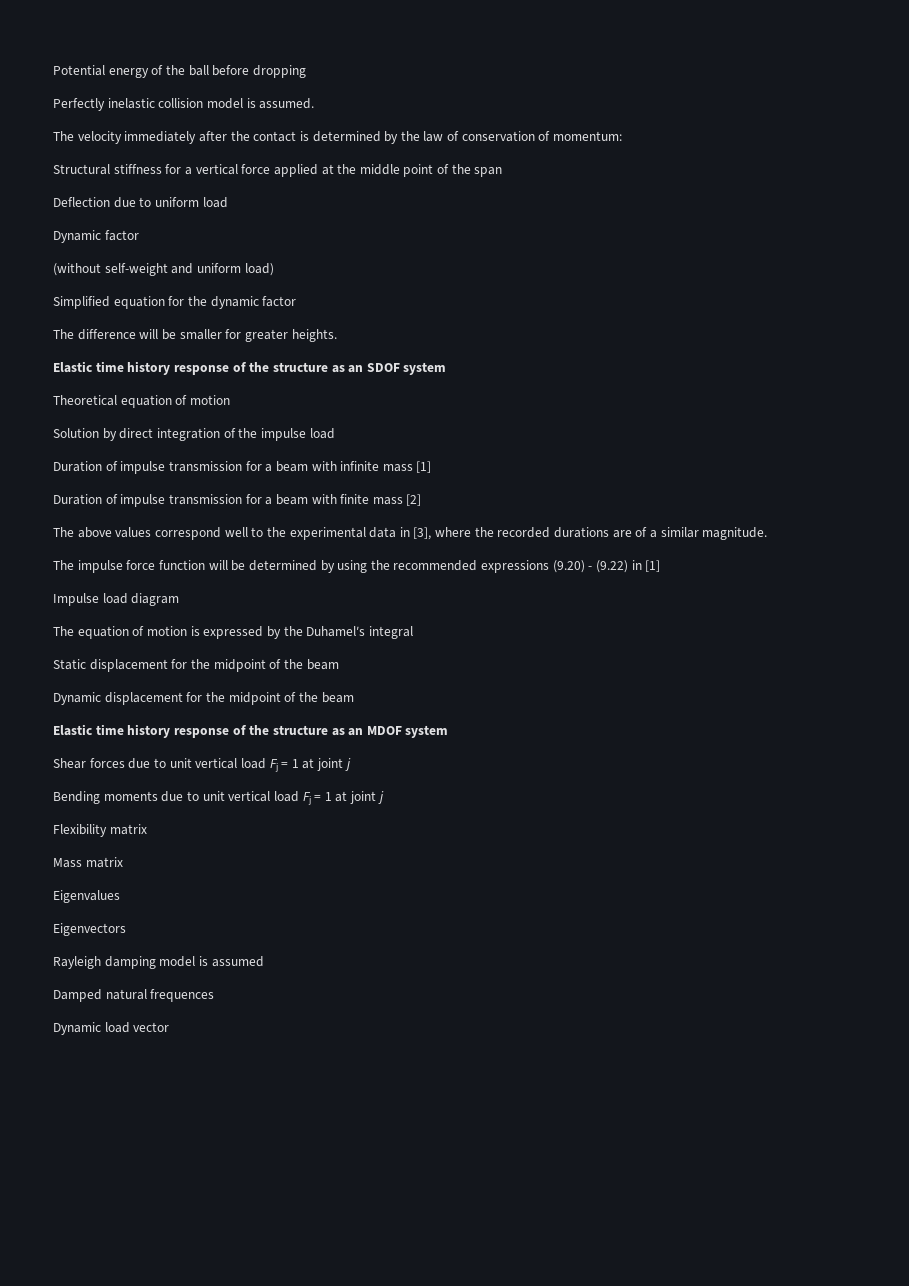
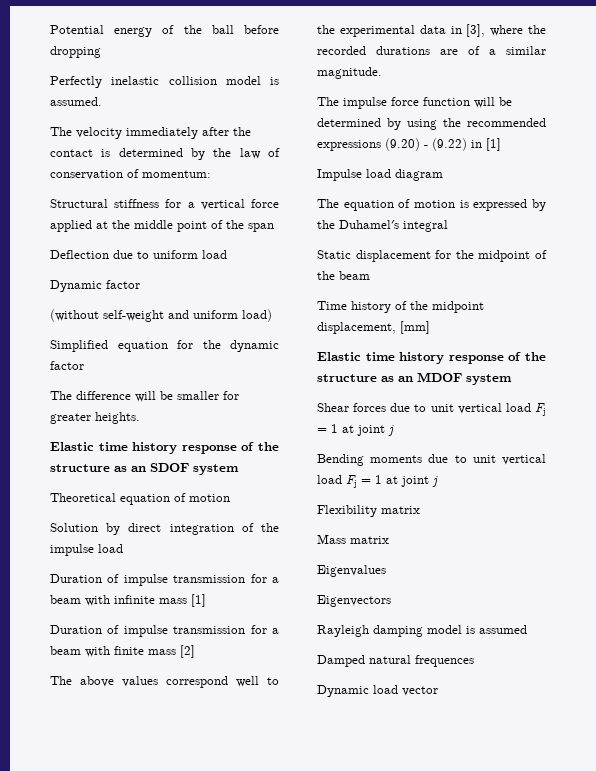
- Dynamic displacement for the midpoint of the beam
+ Time history of the midpoint displacement, [mm]

